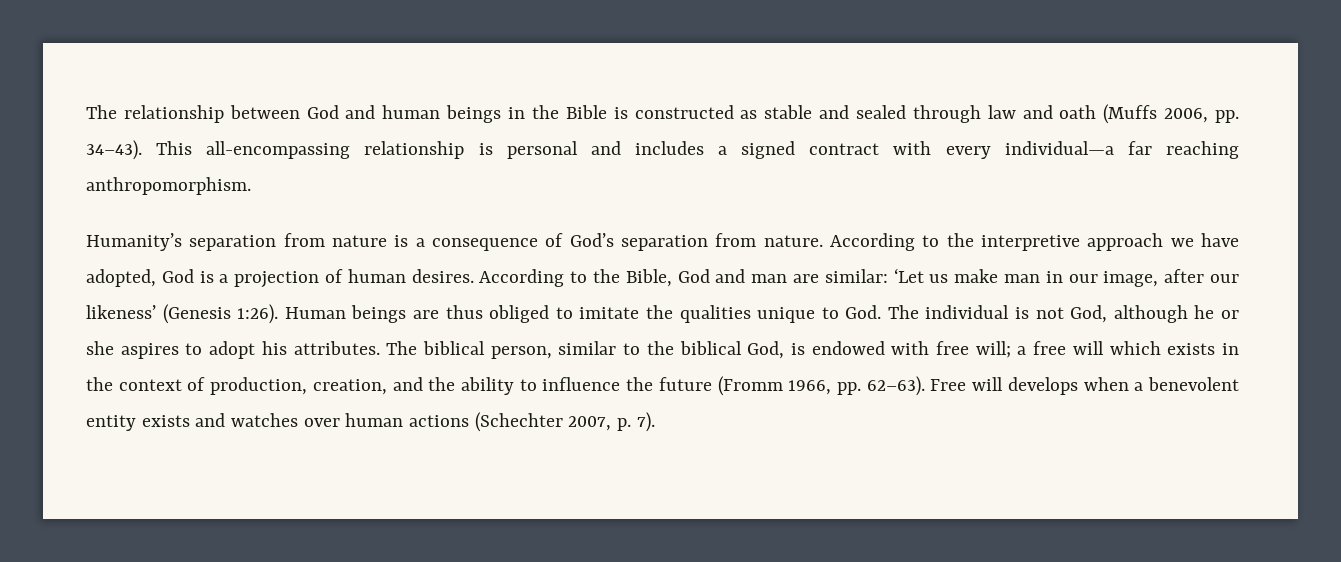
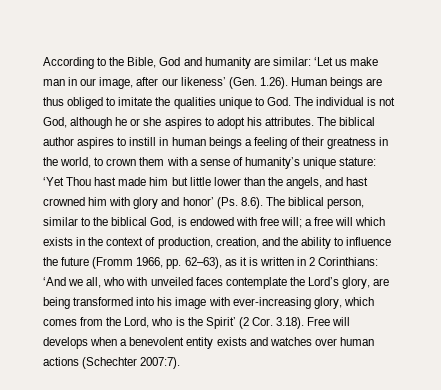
- The relationship between God and human beings in the Bible is constructed as stable and sealed through law and oath (Muffs 2006, pp. 34–43). This all-encompassing relationship is personal and includes a signed contract with every individual—a far reaching anthropomorphism.
- Humanity’s separation from nature is a consequence of God’s separation from nature. According to the interpretive approach we have adopted, God is a projection of human desires. According to the Bible, God and man are similar: ‘Let us make man in our image, after our likeness’ (Genesis 1:26). Human beings are thus obliged to imitate the qualities unique to God. The individual is not God, although he or she aspires to adopt his attributes.
+ According to the Bible, God and humanity are similar: ‘Let us make man in our image, after our likeness’ (Gen. 1.26). Human beings are thus obliged to imitate the qualities unique to God. The individual is not God, although he or she aspires to adopt his attributes.
- The biblical person, similar to the biblical God, is endowed with free will; a free will which exists in the context of production, creation, and the ability to influence the future (Fromm 1966, pp. 62–63). Free will develops when a benevolent entity exists and watches over human actions (Schechter 2007, p. 7).
+ The biblical author aspires to instill in human beings a feeling of their greatness in the world, to crown them with a sense of humanity’s unique stature: ‘Yet Thou hast made him but little lower than the angels, and hast crowned him with glory and honor’ (Ps. 8.6). The biblical person, similar to the biblical God, is endowed with free will; a free will which exists in the context of production, creation, and the ability to influence the future (Fromm 1966, pp. 62–63), as it is written in 2 Corinthians: ‘And we all, who with unveiled faces contemplate the Lord’s glory, are being transformed into his image with ever-increasing glory, which comes from the Lord, who is the Spirit’ (2 Cor. 3.18). Free will develops when a benevolent entity exists and watches over human actions (Schechter 2007:7).

